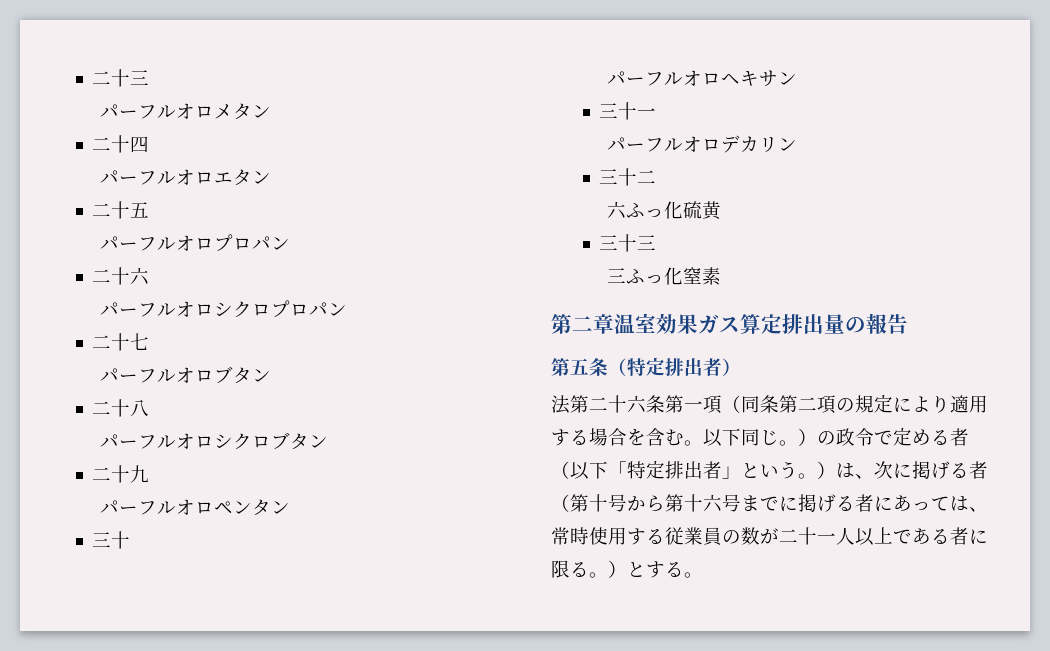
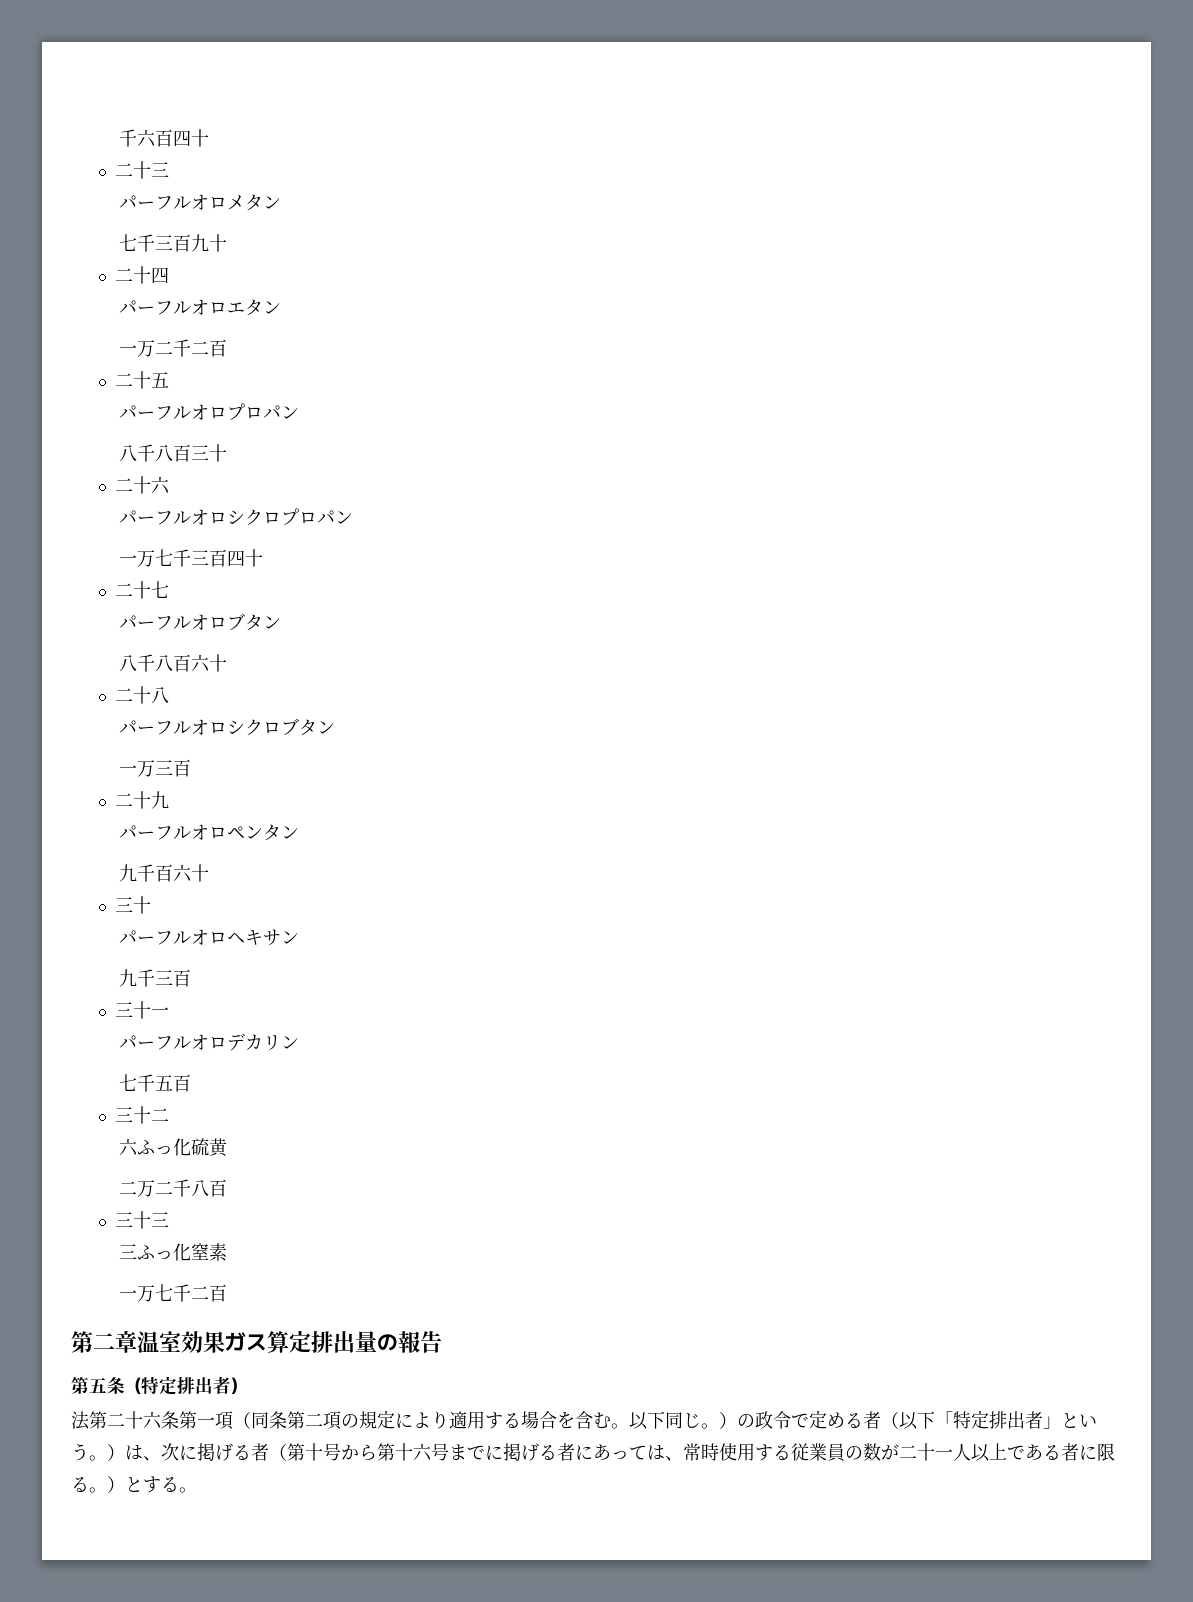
+ 千六百四十
+ 七千三百九十
+ 一万二千二百
+ 八千八百三十
+ 一万七千三百四十
+ 八千八百六十
+ 一万三百
+ 九千百六十
+ 九千三百
+ 七千五百
+ 二万二千八百
+ 一万七千二百

